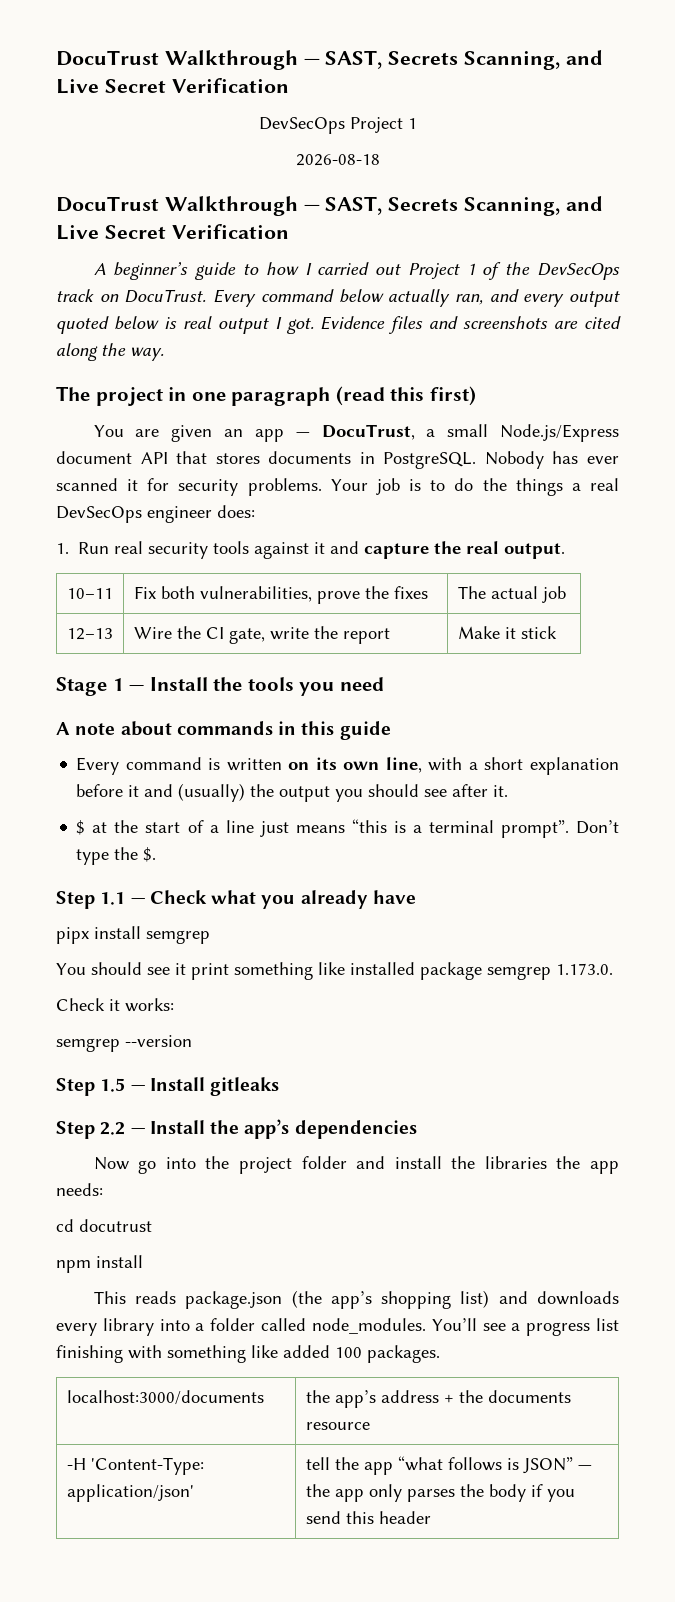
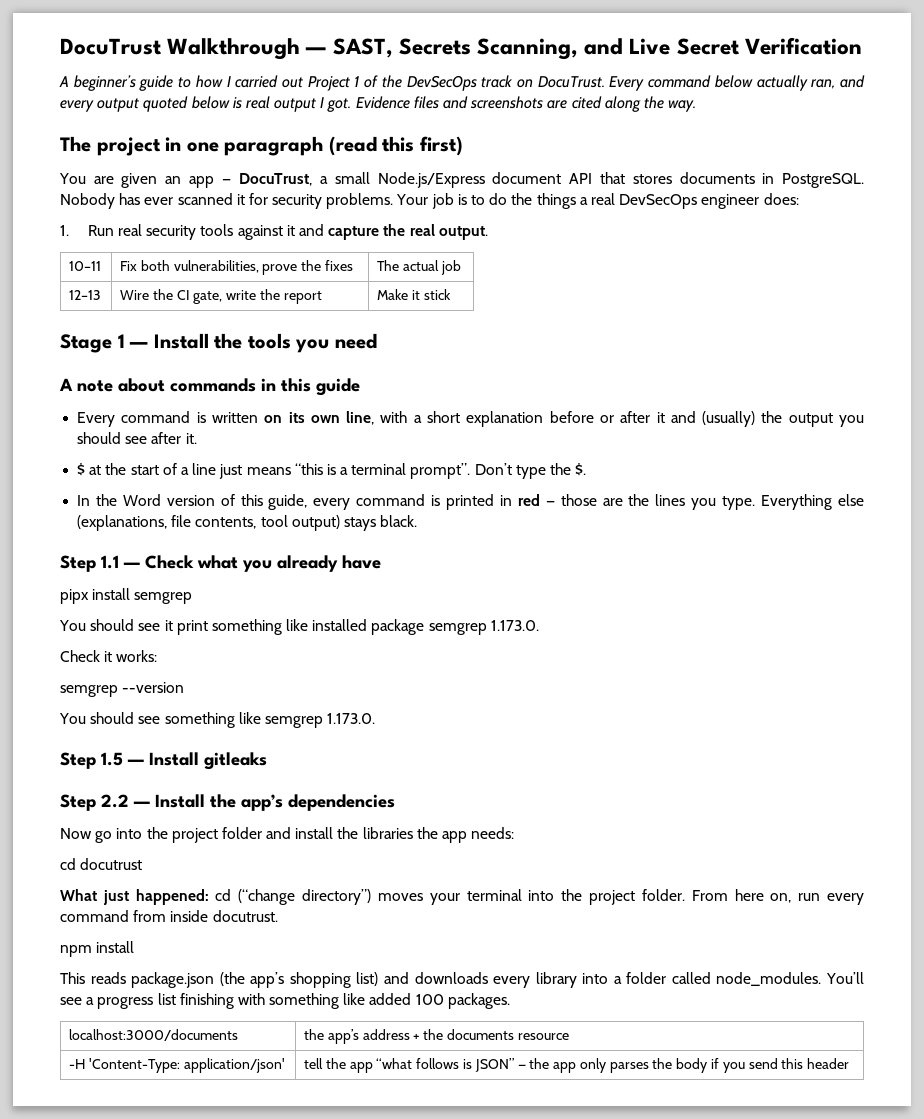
- DevSecOps Project 1
- 2026-08-18
- DocuTrust Walkthrough — SAST, Secrets Scanning, and Live Secret Verification
- Every command is written on its own line, with a short explanation before it and (usually) the output you should see after it.
+ Every command is written on its own line, with a short explanation before or after it and (usually) the output you should see after it.
+ In the Word version of this guide, every command is printed in red — those are the lines you type. Everything else (explanations, file contents, tool output) stays black.
+ You should see something like semgrep 1.173.0.
+ What just happened: cd (“change directory”) moves your terminal into the project folder. From here on, run every command from inside docutrust.

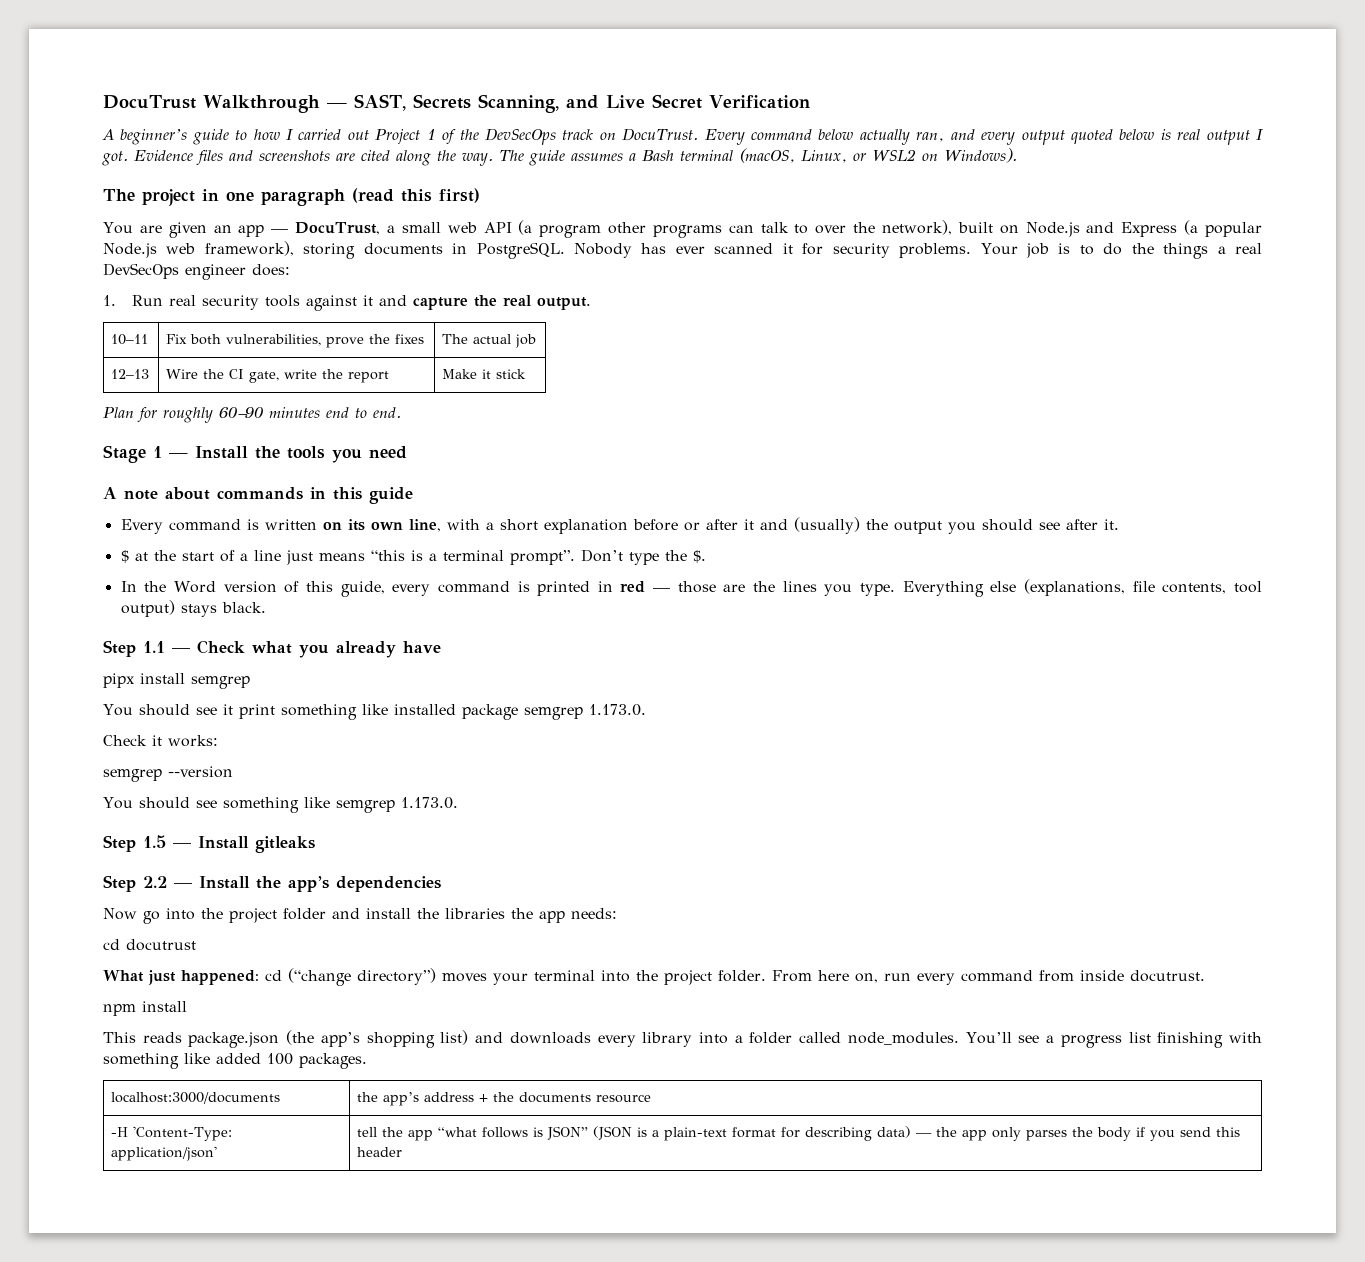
+ The guide assumes a Bash terminal (macOS, Linux, or WSL2 on Windows).
- You are given an app — DocuTrust, a small Node.js/Express document API that stores documents in PostgreSQL.
+ You are given an app — DocuTrust, a small web API (a program other programs can talk to over the network), built on Node.js and Express (a popular Node.js web framework), storing documents in PostgreSQL.
+ Plan for roughly 60–90 minutes end to end.
- -H 'Content-Type: application/json' | tell the app “what follows is JSON” — the app only parses the body if you send this header
+ -H 'Content-Type: application/json' | tell the app “what follows is JSON” (JSON is a plain-text format for describing data) — the app only parses the body if you send this header

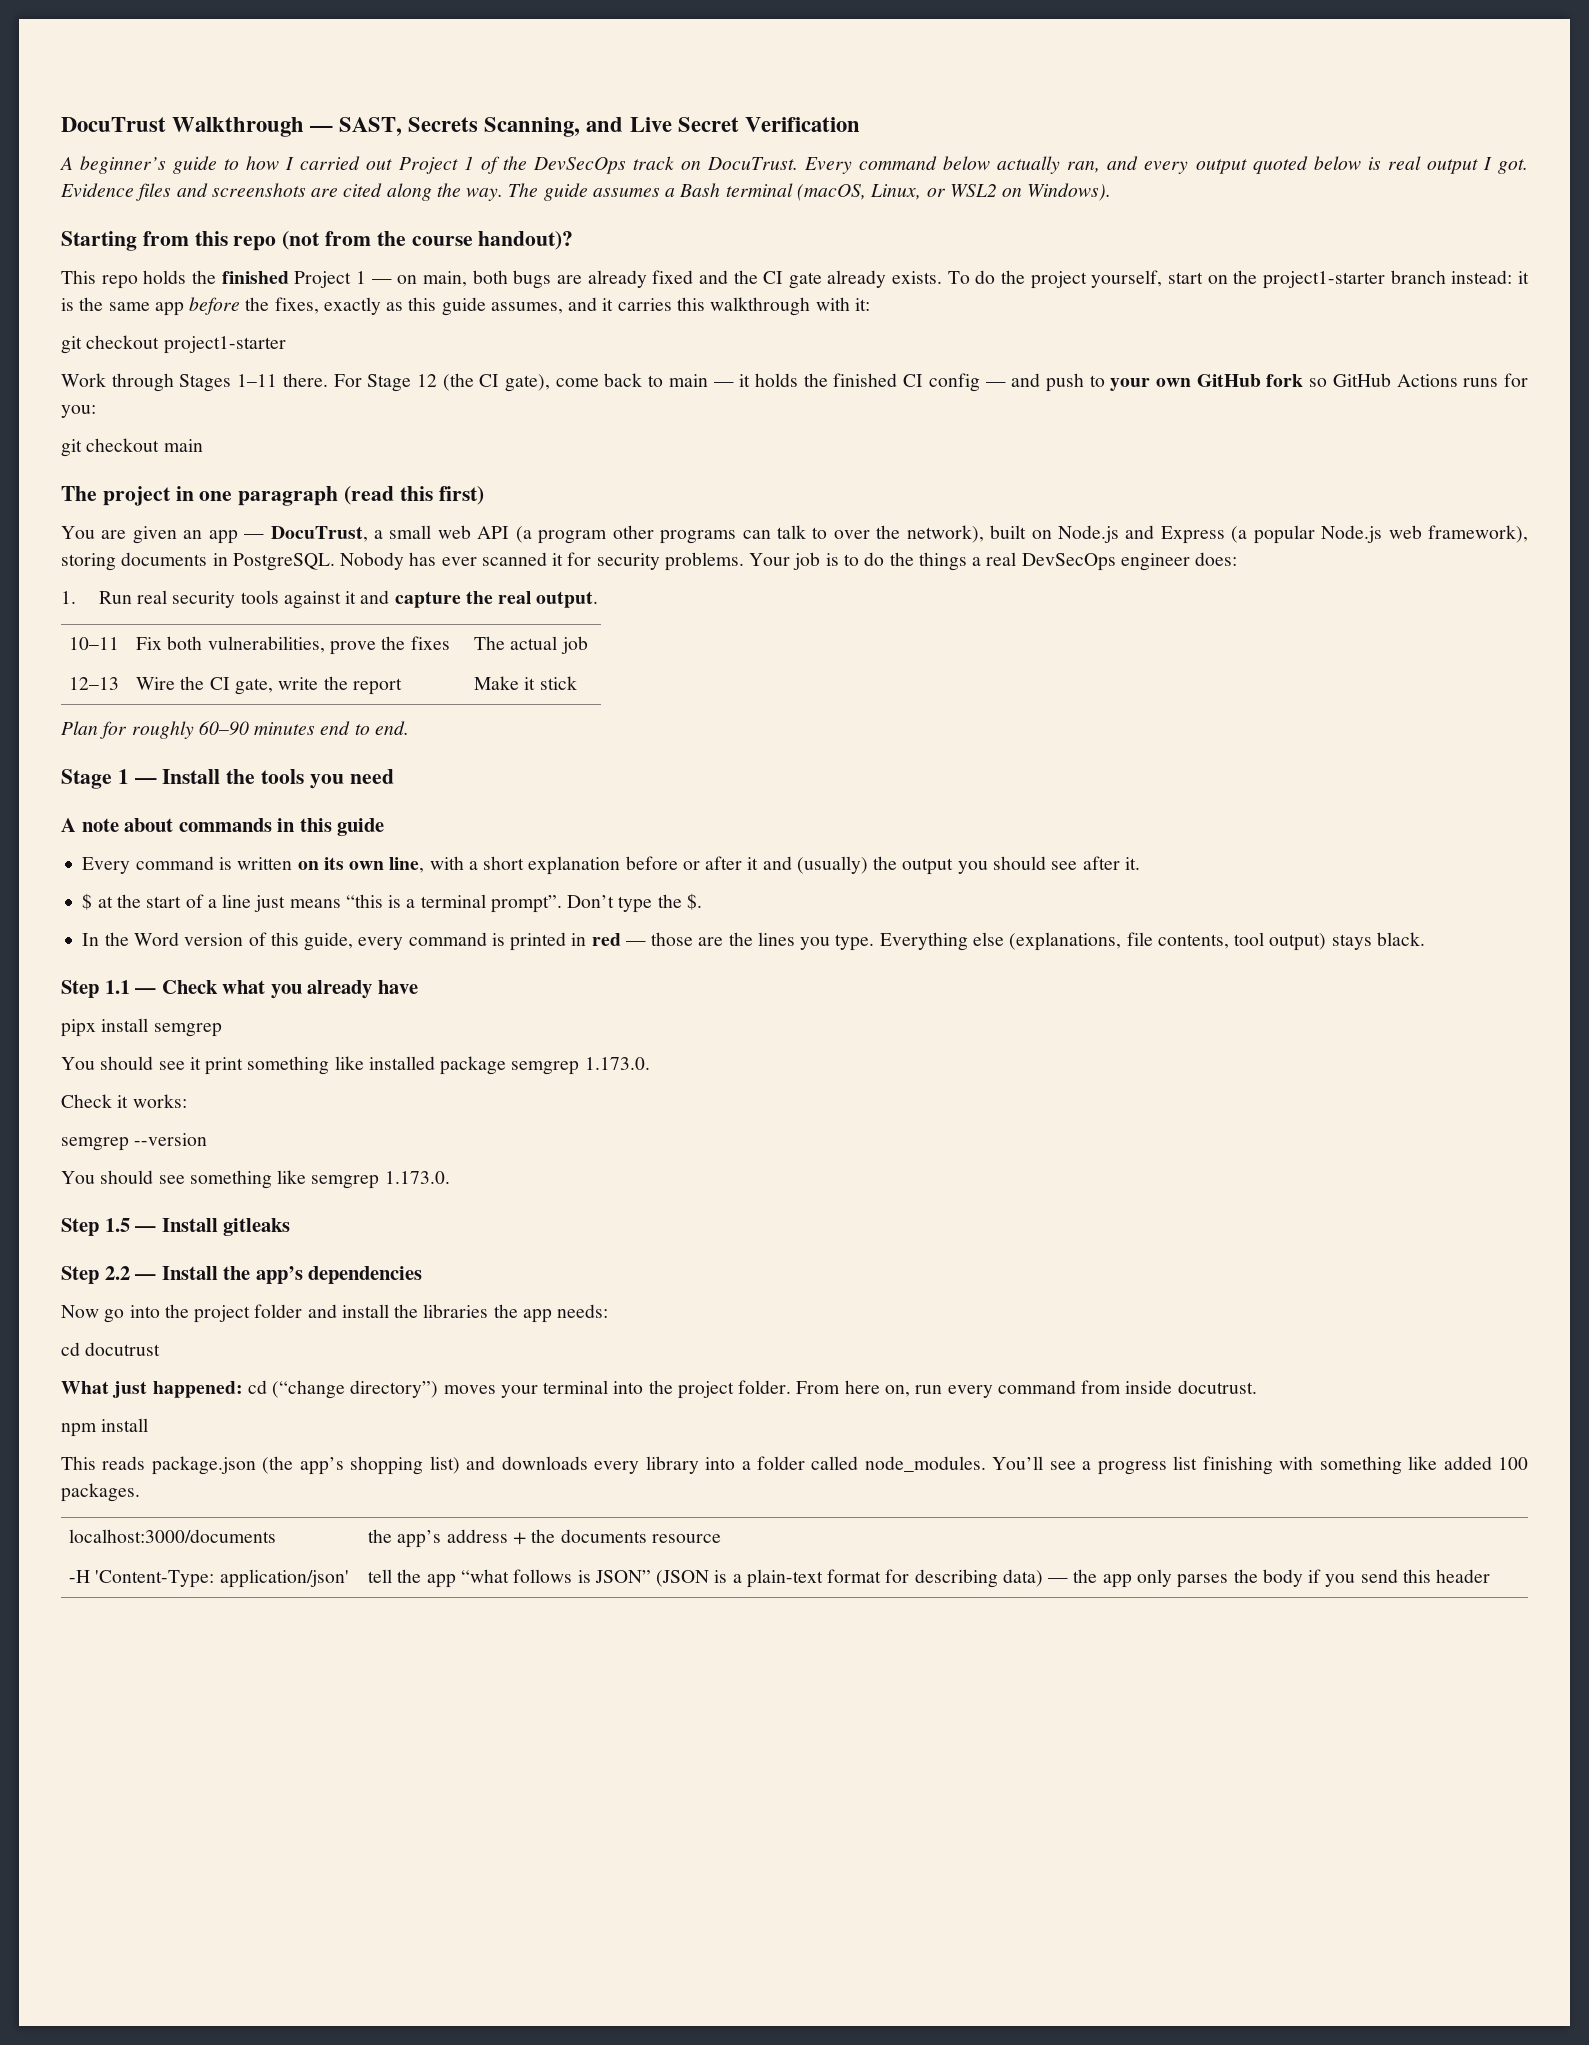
+ Starting from this repo (not from the course handout)?
+ This repo holds the finished Project 1 — on main, both bugs are already fixed and the CI gate already exists. To do the project yourself, start on the project1-starter branch instead: it is the same app before the fixes, exactly as this guide assumes, and it carries this walkthrough with it:
+ git checkout project1-starter
+ Work through Stages 1–11 there. For Stage 12 (the CI gate), come back to main — it holds the finished CI config — and push to your own GitHub fork so GitHub Actions runs for you:
+ git checkout main

